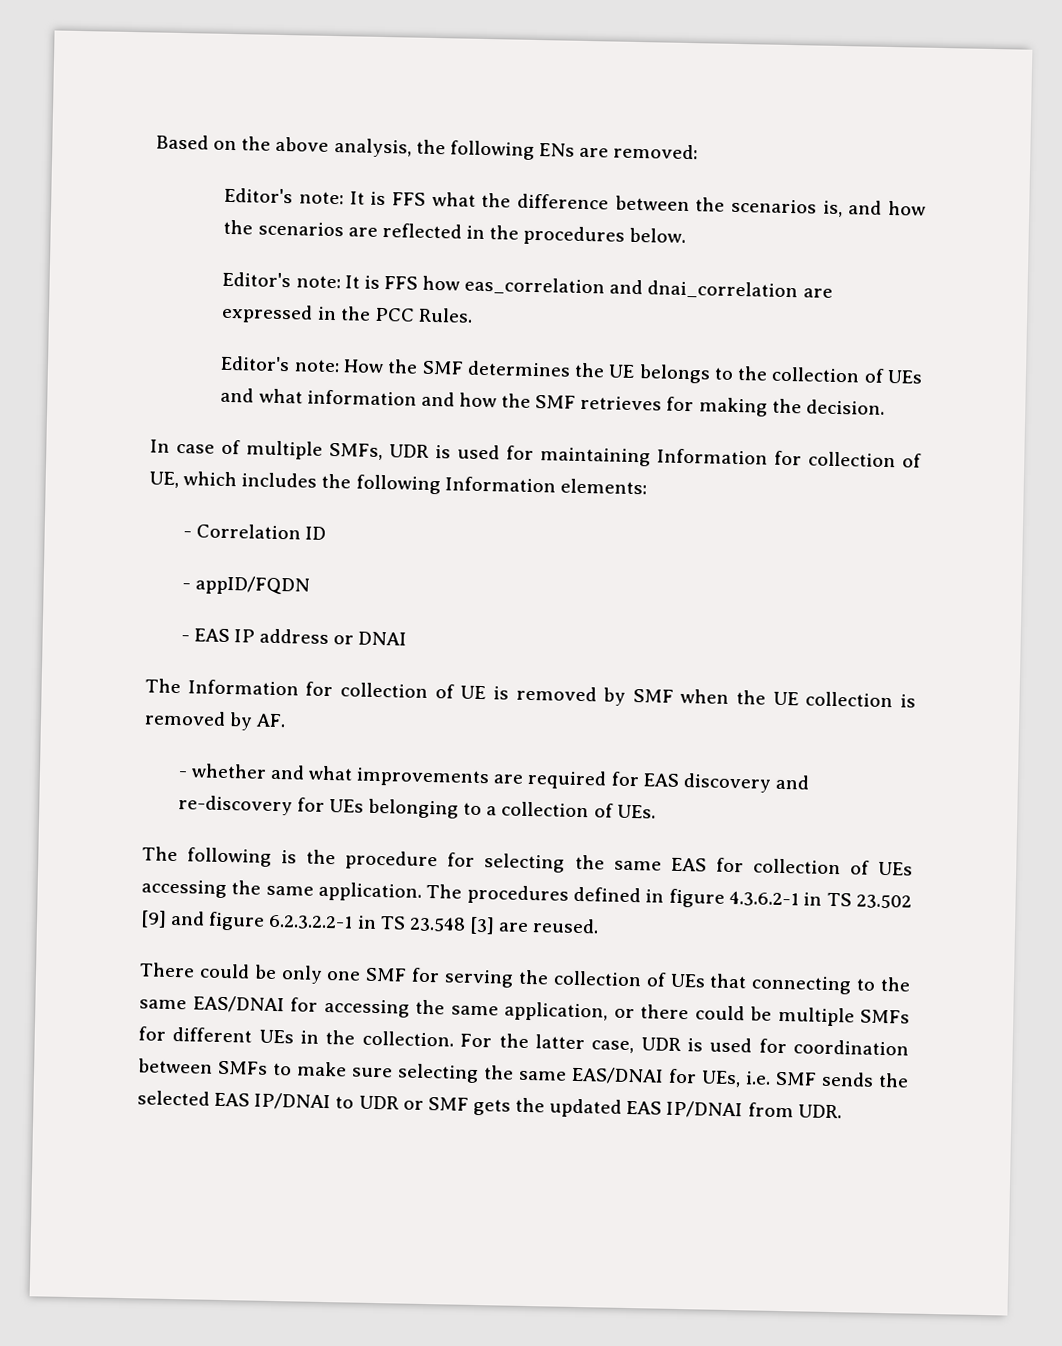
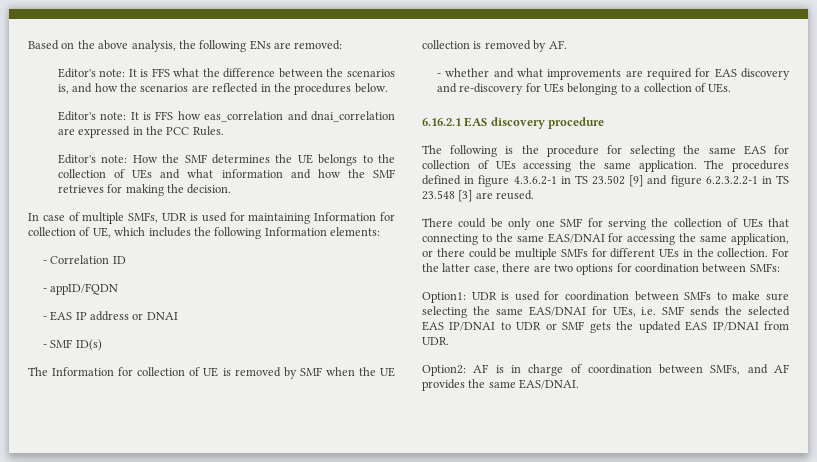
+ - SMF ID(s)
+ 6.16.2.1 EAS discovery procedure
- For the latter case, UDR is used for coordination between SMFs to make sure selecting the same EAS/DNAI for UEs, i.e. SMF sends the selected EAS IP/DNAI to UDR or SMF gets the updated EAS IP/DNAI from UDR.
+ For the latter case, there are two options for coordination between SMFs:
+ Option1: UDR is used for coordination between SMFs to make sure selecting the same EAS/DNAI for UEs, i.e. SMF sends the selected EAS IP/DNAI to UDR or SMF gets the updated EAS IP/DNAI from UDR.
+ Option2: AF is in charge of coordination between SMFs, and AF provides the same EAS/DNAI.

